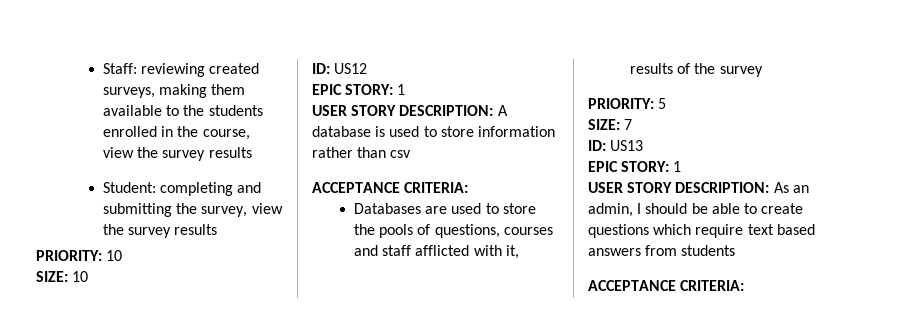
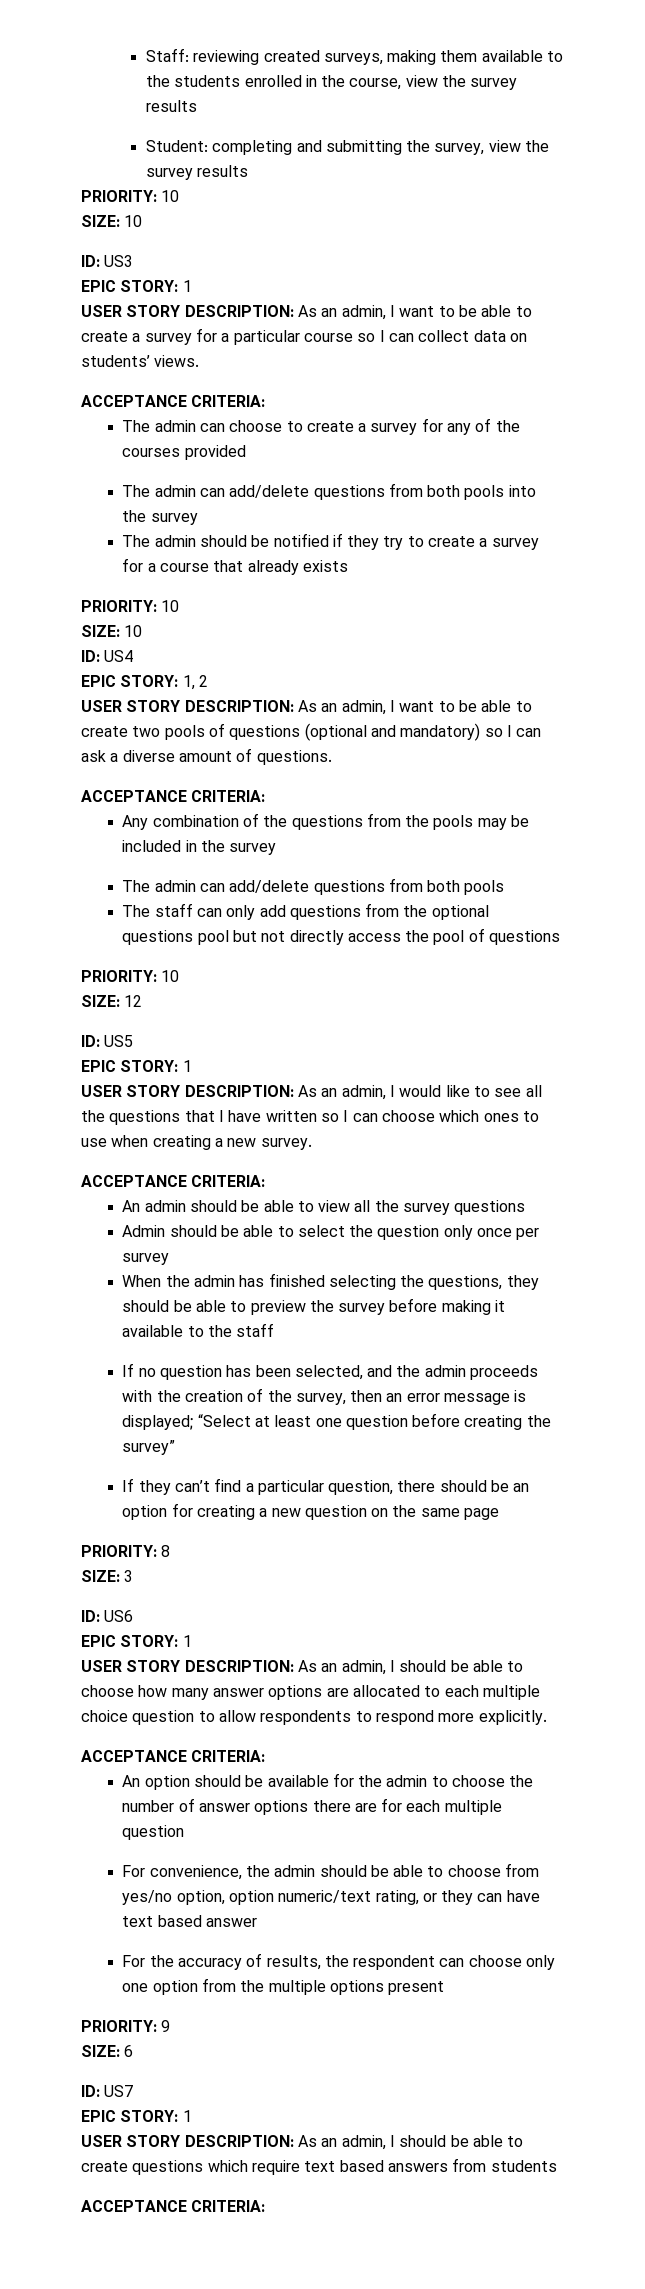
- ID: US12
+ ID: US3
  EPIC STORY: 1
- USER STORY DESCRIPTION: A database is used to store information rather than csv
+ USER STORY DESCRIPTION: As an admin, I want to be able to create a survey for a particular course so I can collect data on students’ views.
  ACCEPTANCE CRITERIA:
- Databases are used to store the pools of questions, courses and staff afflicted with it, results of the survey
- PRIORITY: 5
- SIZE: 7
- ID: US13
+ The admin can choose to create a survey for any of the courses provided
+ The admin can add/delete questions from both pools into the survey
+ The admin should be notified if they try to create a survey for a course that already exists
+ PRIORITY: 10
+ SIZE: 10
+ ID: US4
+ EPIC STORY: 1, 2
+ USER STORY DESCRIPTION: As an admin, I want to be able to create two pools of questions (optional and mandatory) so I can ask a diverse amount of questions.
+ ACCEPTANCE CRITERIA:
+ Any combination of the questions from the pools may be included in the survey
+ The admin can add/delete questions from both pools
+ The staff can only add questions from the optional questions pool but not directly access the pool of questions
+ PRIORITY: 10
+ SIZE: 12
+ ID: US5
+ EPIC STORY: 1
+ USER STORY DESCRIPTION: As an admin, I would like to see all the questions that I have written so I can choose which ones to use when creating a new survey.
+ ACCEPTANCE CRITERIA:
+ An admin should be able to view all the survey questions
+ Admin should be able to select the question only once per survey
+ When the admin has finished selecting the questions, they should be able to preview the survey before making it available to the staff
+ If no question has been selected, and the admin proceeds with the creation of the survey, then an error message is displayed; “Select at least one question before creating the survey”
+ If they can’t find a particular question, there should be an option for creating a new question on the same page
+ PRIORITY: 8
+ SIZE: 3
+ ID: US6
+ EPIC STORY: 1
+ USER STORY DESCRIPTION: As an admin, I should be able to choose how many answer options are allocated to each multiple choice question to allow respondents to respond more explicitly.
+ ACCEPTANCE CRITERIA:
+ An option should be available for the admin to choose the number of answer options there are for each multiple question
+ For convenience, the admin should be able to choose from yes/no option, option numeric/text rating, or they can have text based answer
+ For the accuracy of results, the respondent can choose only one option from the multiple options present
+ PRIORITY: 9
+ SIZE: 6
+ ID: US7

